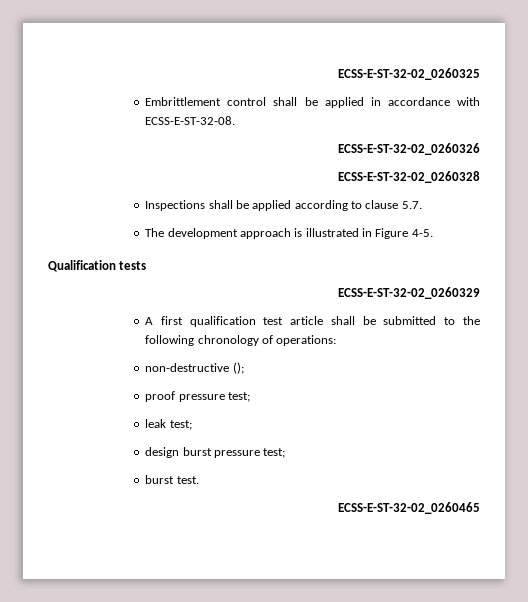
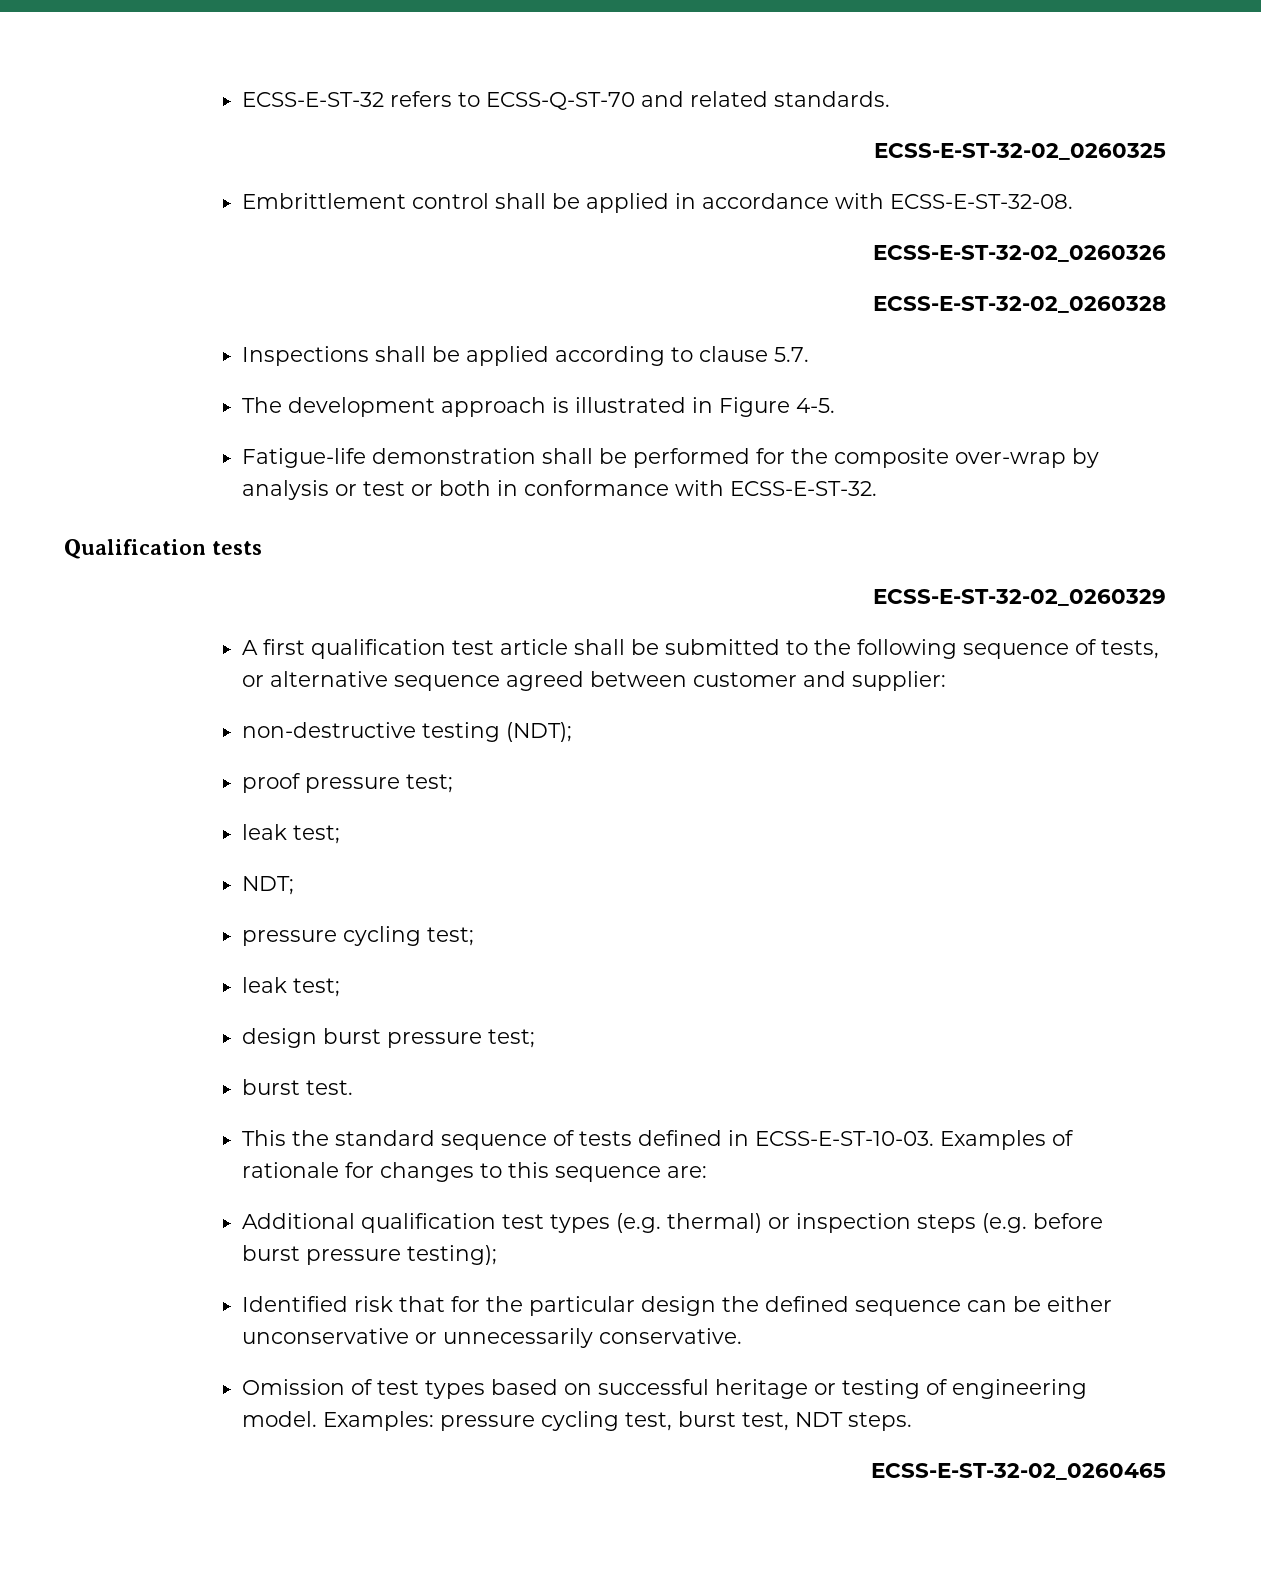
+ ECSS-E-ST-32 refers to ECSS-Q-ST-70 and related standards.
+ Fatigue-life demonstration shall be performed for the composite over-wrap by analysis or test or both in conformance with ECSS-E-ST-32.
- A first qualification test article shall be submitted to the following chronology of operations:
+ A first qualification test article shall be submitted to the following sequence of tests, or alternative sequence agreed between customer and supplier:
- non-destructive ();
+ non-destructive testing (NDT);
+ NDT;
+ pressure cycling test;
+ leak test;
+ This the standard sequence of tests defined in ECSS-E-ST-10-03. Examples of rationale for changes to this sequence are:
+ Additional qualification test types (e.g. thermal) or inspection steps (e.g. before burst pressure testing);
+ Identified risk that for the particular design the defined sequence can be either unconservative or unnecessarily conservative.
+ Omission of test types based on successful heritage or testing of engineering model. Examples: pressure cycling test, burst test, NDT steps.

